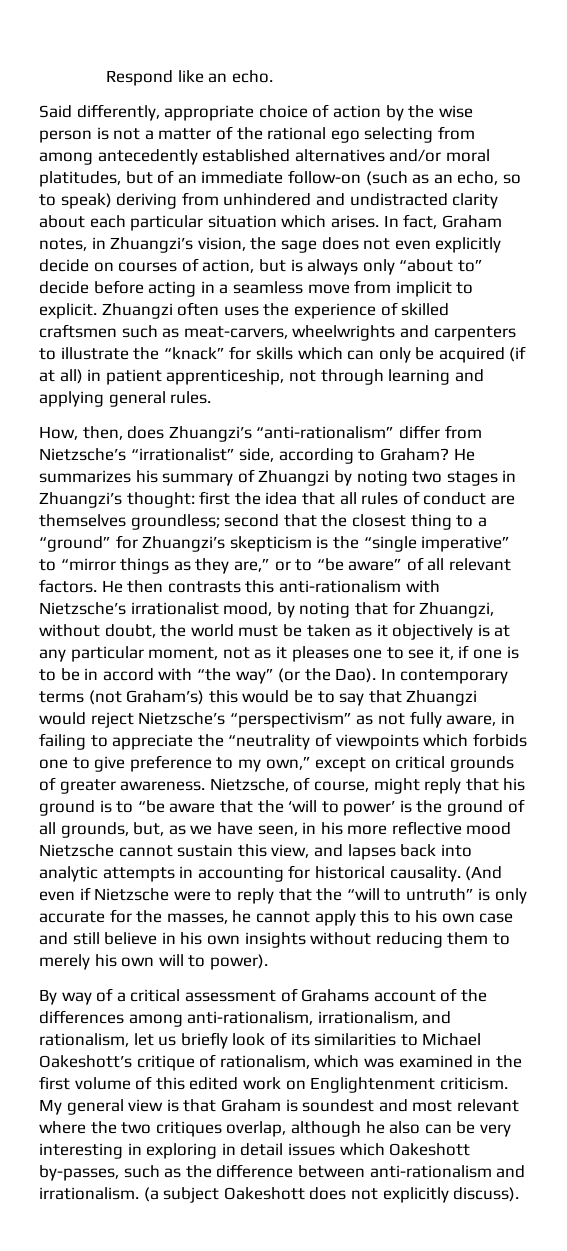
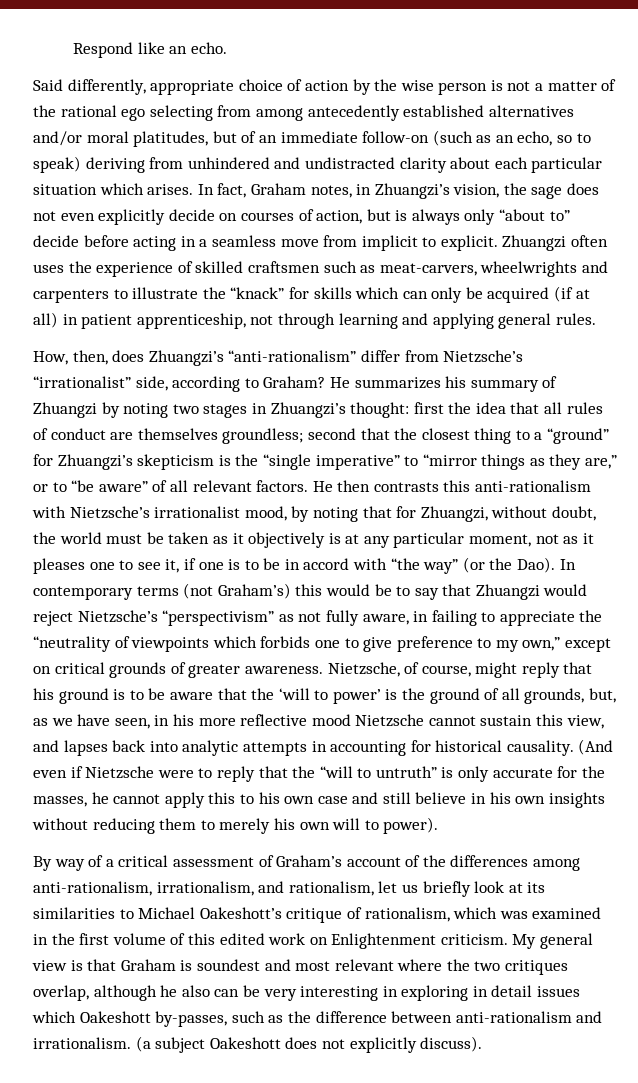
- Nietzsche, of course, might reply that his ground is to “be aware that the ‘will to power’ is the ground of all grounds, but, as we have seen, in his more reflective mood Nietzsche cannot sustain this view, and lapses back into analytic attempts in accounting for historical causality.
+ Nietzsche, of course, might reply that his ground is to be aware that the ‘will to power’ is the ground of all grounds, but, as we have seen, in his more reflective mood Nietzsche cannot sustain this view, and lapses back into analytic attempts in accounting for historical causality.
- By way of a critical assessment of Grahams account of the differences among anti-rationalism, irrationalism, and rationalism, let us briefly look of its similarities to Michael Oakeshott’s critique of rationalism, which was examined in the first volume of this edited work on Englightenment criticism.
+ By way of a critical assessment of Graham’s account of the differences among anti-rationalism, irrationalism, and rationalism, let us briefly look at its similarities to Michael Oakeshott’s critique of rationalism, which was examined in the first volume of this edited work on Enlightenment criticism.

